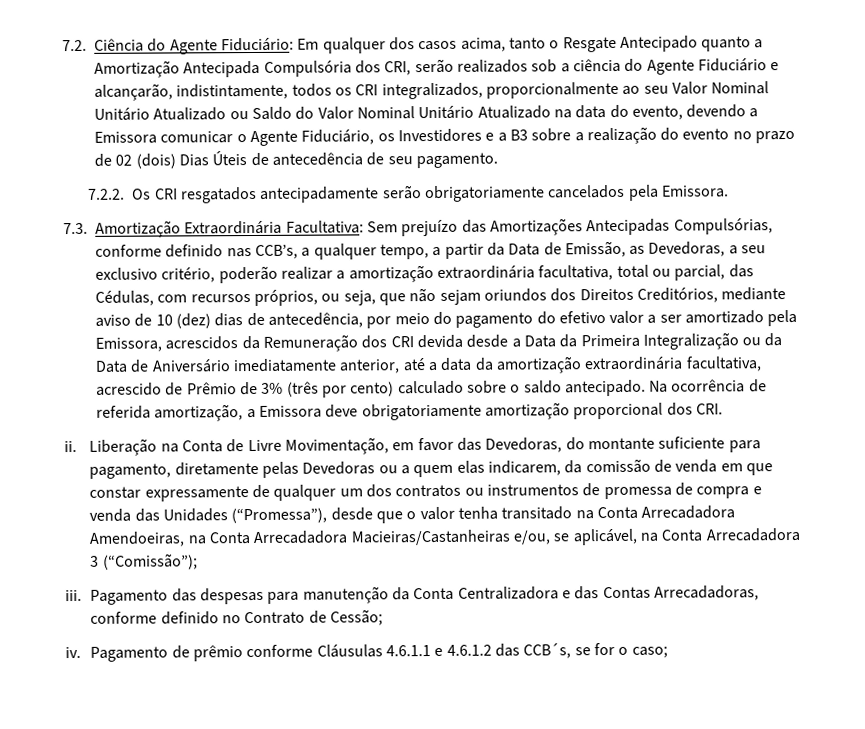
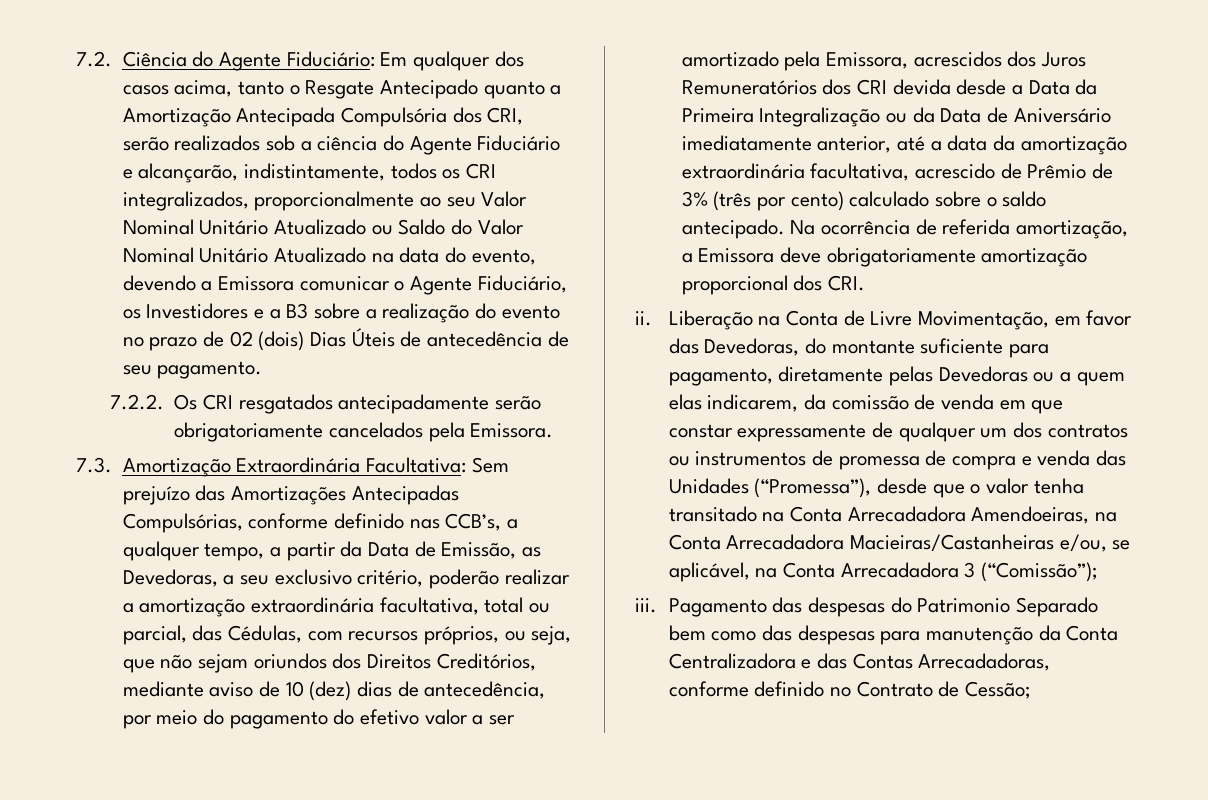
- Sem prejuízo das Amortizações Antecipadas Compulsórias, conforme definido nas CCB’s, a qualquer tempo, a partir da Data de Emissão, as Devedoras, a seu exclusivo critério, poderão realizar a amortização extraordinária facultativa, total ou parcial, das Cédulas, com recursos próprios, ou seja, que não sejam oriundos dos Direitos Creditórios, mediante aviso de 10 (dez) dias de antecedência, por meio do pagamento do efetivo valor a ser amortizado pela Emissora, acrescidos da Remuneração dos CRI devida desde a Data da Primeira Integralização ou da Data de Aniversário imediatamente anterior, até a data da amortização extraordinária facultativa, acrescido de Prêmio de 3% (três por cento) calculado sobre o saldo antecipado.
+ Sem prejuízo das Amortizações Antecipadas Compulsórias, conforme definido nas CCB’s, a qualquer tempo, a partir da Data de Emissão, as Devedoras, a seu exclusivo critério, poderão realizar a amortização extraordinária facultativa, total ou parcial, das Cédulas, com recursos próprios, ou seja, que não sejam oriundos dos Direitos Creditórios, mediante aviso de 10 (dez) dias de antecedência, por meio do pagamento do efetivo valor a ser amortizado pela Emissora, acrescidos dos Juros Remuneratórios dos CRI devida desde a Data da Primeira Integralização ou da Data de Aniversário imediatamente anterior, até a data da amortização extraordinária facultativa, acrescido de Prêmio de 3% (três por cento) calculado sobre o saldo antecipado.
- Pagamento das despesas para manutenção da Conta Centralizadora e das Contas Arrecadadoras, conforme definido no Contrato de Cessão;
+ Pagamento das despesas do Patrimonio Separado bem como das despesas para manutenção da Conta Centralizadora e das Contas Arrecadadoras, conforme definido no Contrato de Cessão;
- iv. Pagamento de prêmio conforme Cláusulas 4.6.1.1 e 4.6.1.2 das CCB´s, se for o caso;

